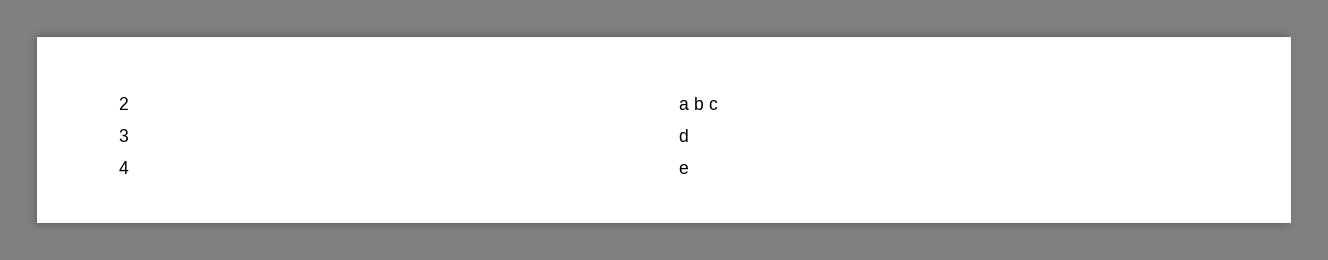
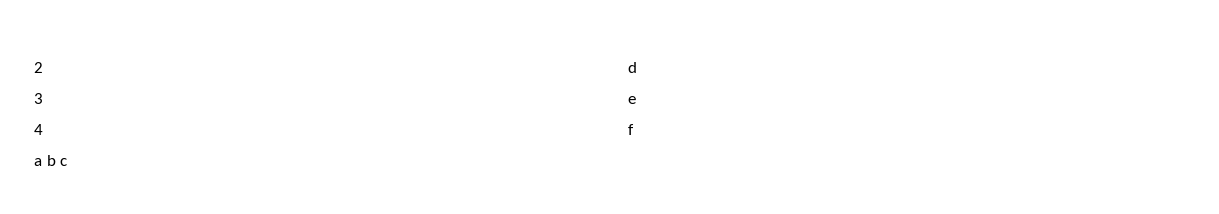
+ f

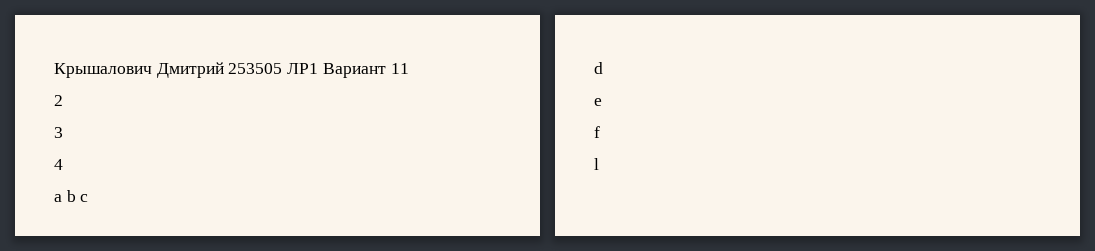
+ Крышалович Дмитрий 253505 ЛР1 Вариант 11
+ l

